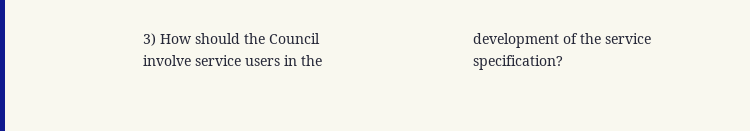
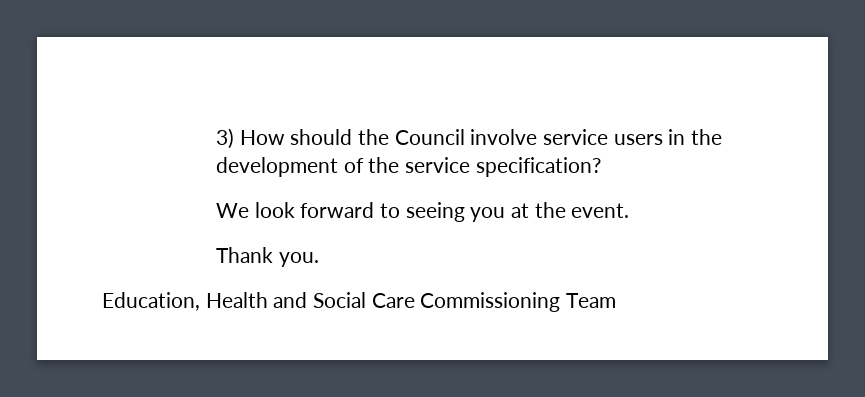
+ We look forward to seeing you at the event.
+ Thank you.
+ Education, Health and Social Care Commissioning Team

